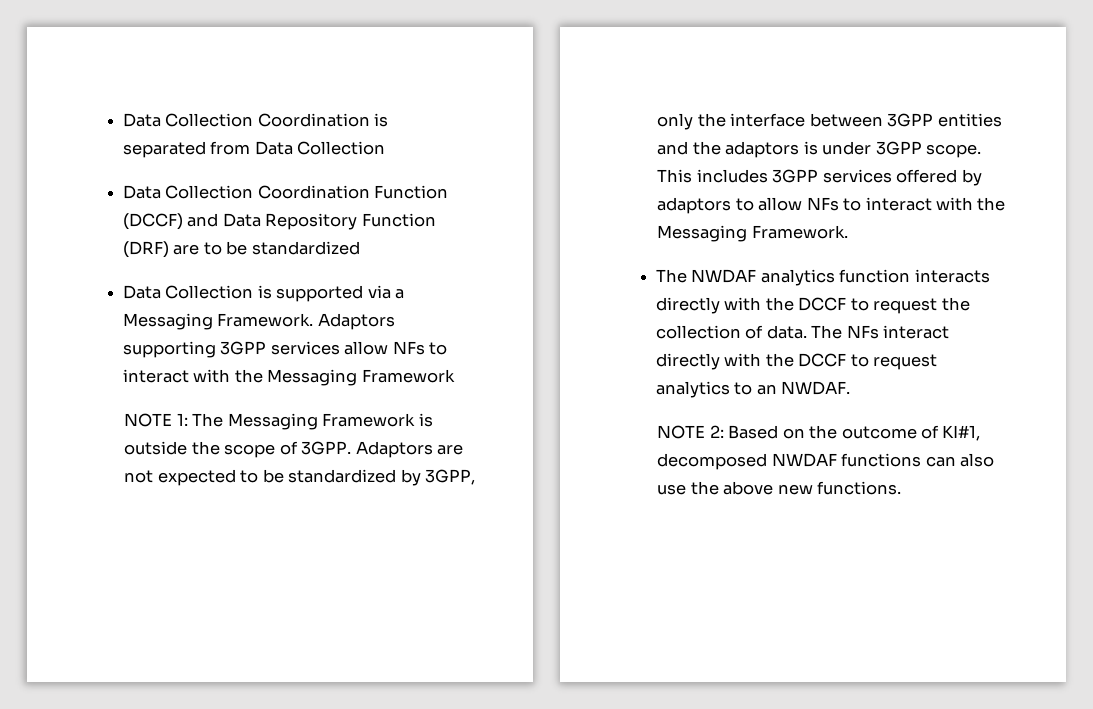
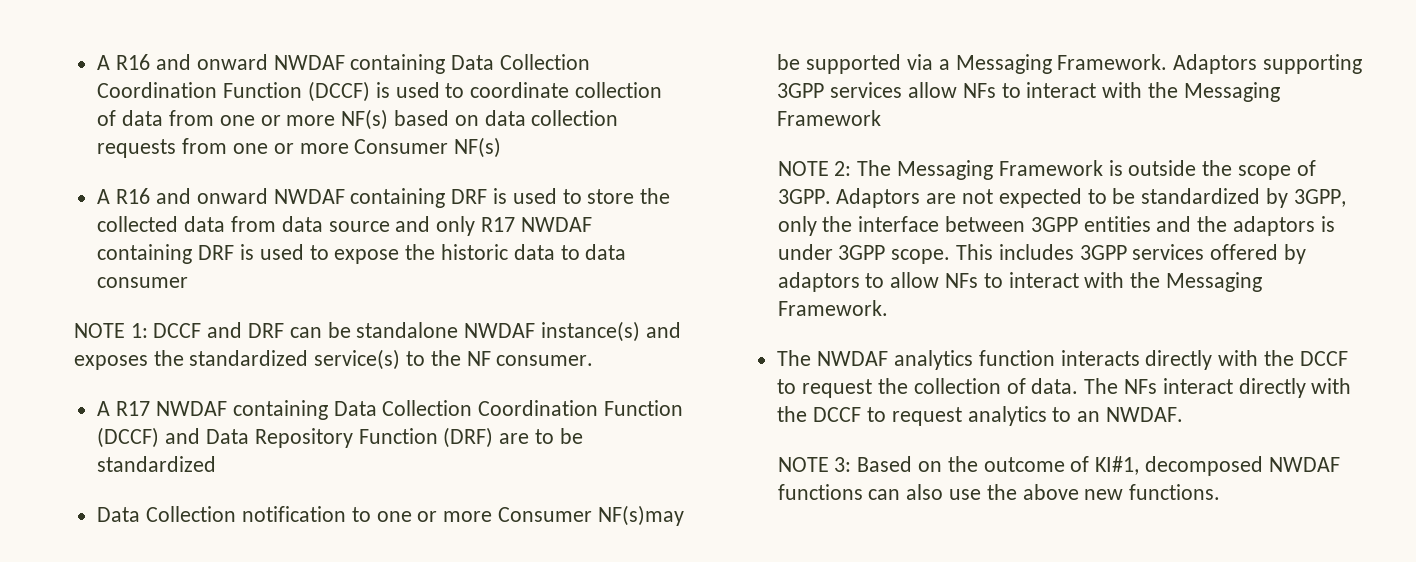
- Data Collection Coordination is separated from Data Collection
- Data Collection Coordination Function (DCCF) and Data Repository Function (DRF) are to be standardized
+ A R16 and onward NWDAF containing Data Collection Coordination Function (DCCF) is used to coordinate collection of data from one or more NF(s) based on data collection requests from one or more Consumer NF(s)
+ A R16 and onward NWDAF containing DRF is used to store the collected data from data source and only R17 NWDAF containing DRF is used to expose the historic data to data consumer
+ NOTE 1: DCCF and DRF can be standalone NWDAF instance(s) and exposes the standardized service(s) to the NF consumer.
+ A R17 NWDAF containing Data Collection Coordination Function (DCCF) and Data Repository Function (DRF) are to be standardized
- Data Collection is supported via a Messaging Framework.
+ Data Collection notification to one or more Consumer NF(s)may be supported via a Messaging Framework.
- NOTE 1: The Messaging Framework is outside the scope of 3GPP.
+ NOTE 2: The Messaging Framework is outside the scope of 3GPP.
- NOTE 2: Based on the outcome of KI#1, decomposed NWDAF functions can also use the above new functions.
+ NOTE 3: Based on the outcome of KI#1, decomposed NWDAF functions can also use the above new functions.

